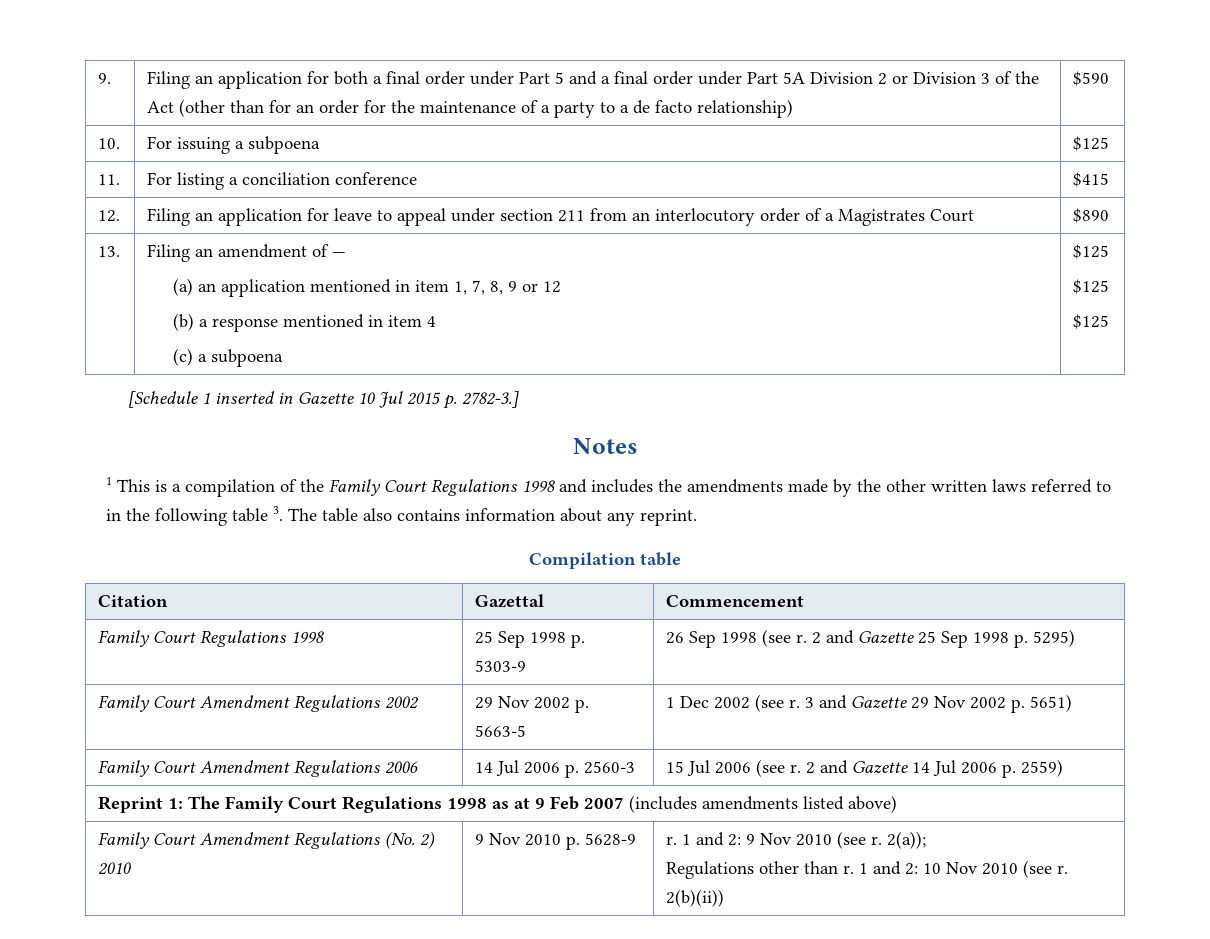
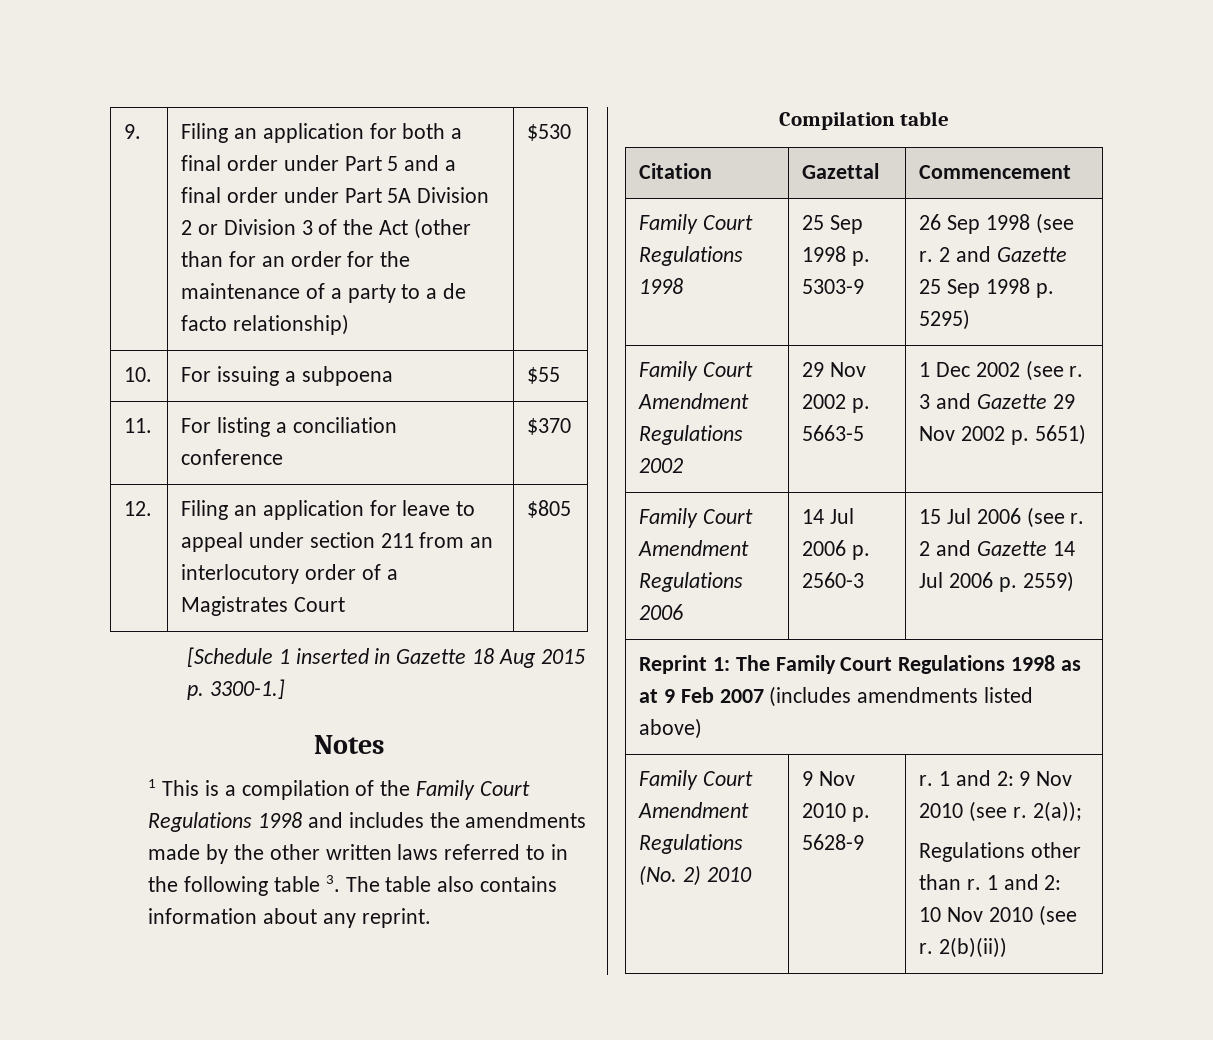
- $590
+ $530
- 10. | For issuing a subpoena | $125
+ 10. | For issuing a subpoena | $55
- 11. | For listing a conciliation conference | $415
+ 11. | For listing a conciliation conference | $370
- 12. | Filing an application for leave to appeal under section 211 from an interlocutory order of a Magistrates Court | $890
- 13. | Filing an amendment of —
- (a) an application mentioned in item 1, 7, 8, 9 or 12
- (b) a response mentioned in item 4
- (c) a subpoena | $125
- $125
- $125
+ 12. | Filing an application for leave to appeal under section 211 from an interlocutory order of a Magistrates Court | $805
- [Schedule 1 inserted in Gazette 10 Jul 2015 p. 2782-3.]
+ [Schedule 1 inserted in Gazette 18 Aug 2015 p. 3300-1.]

